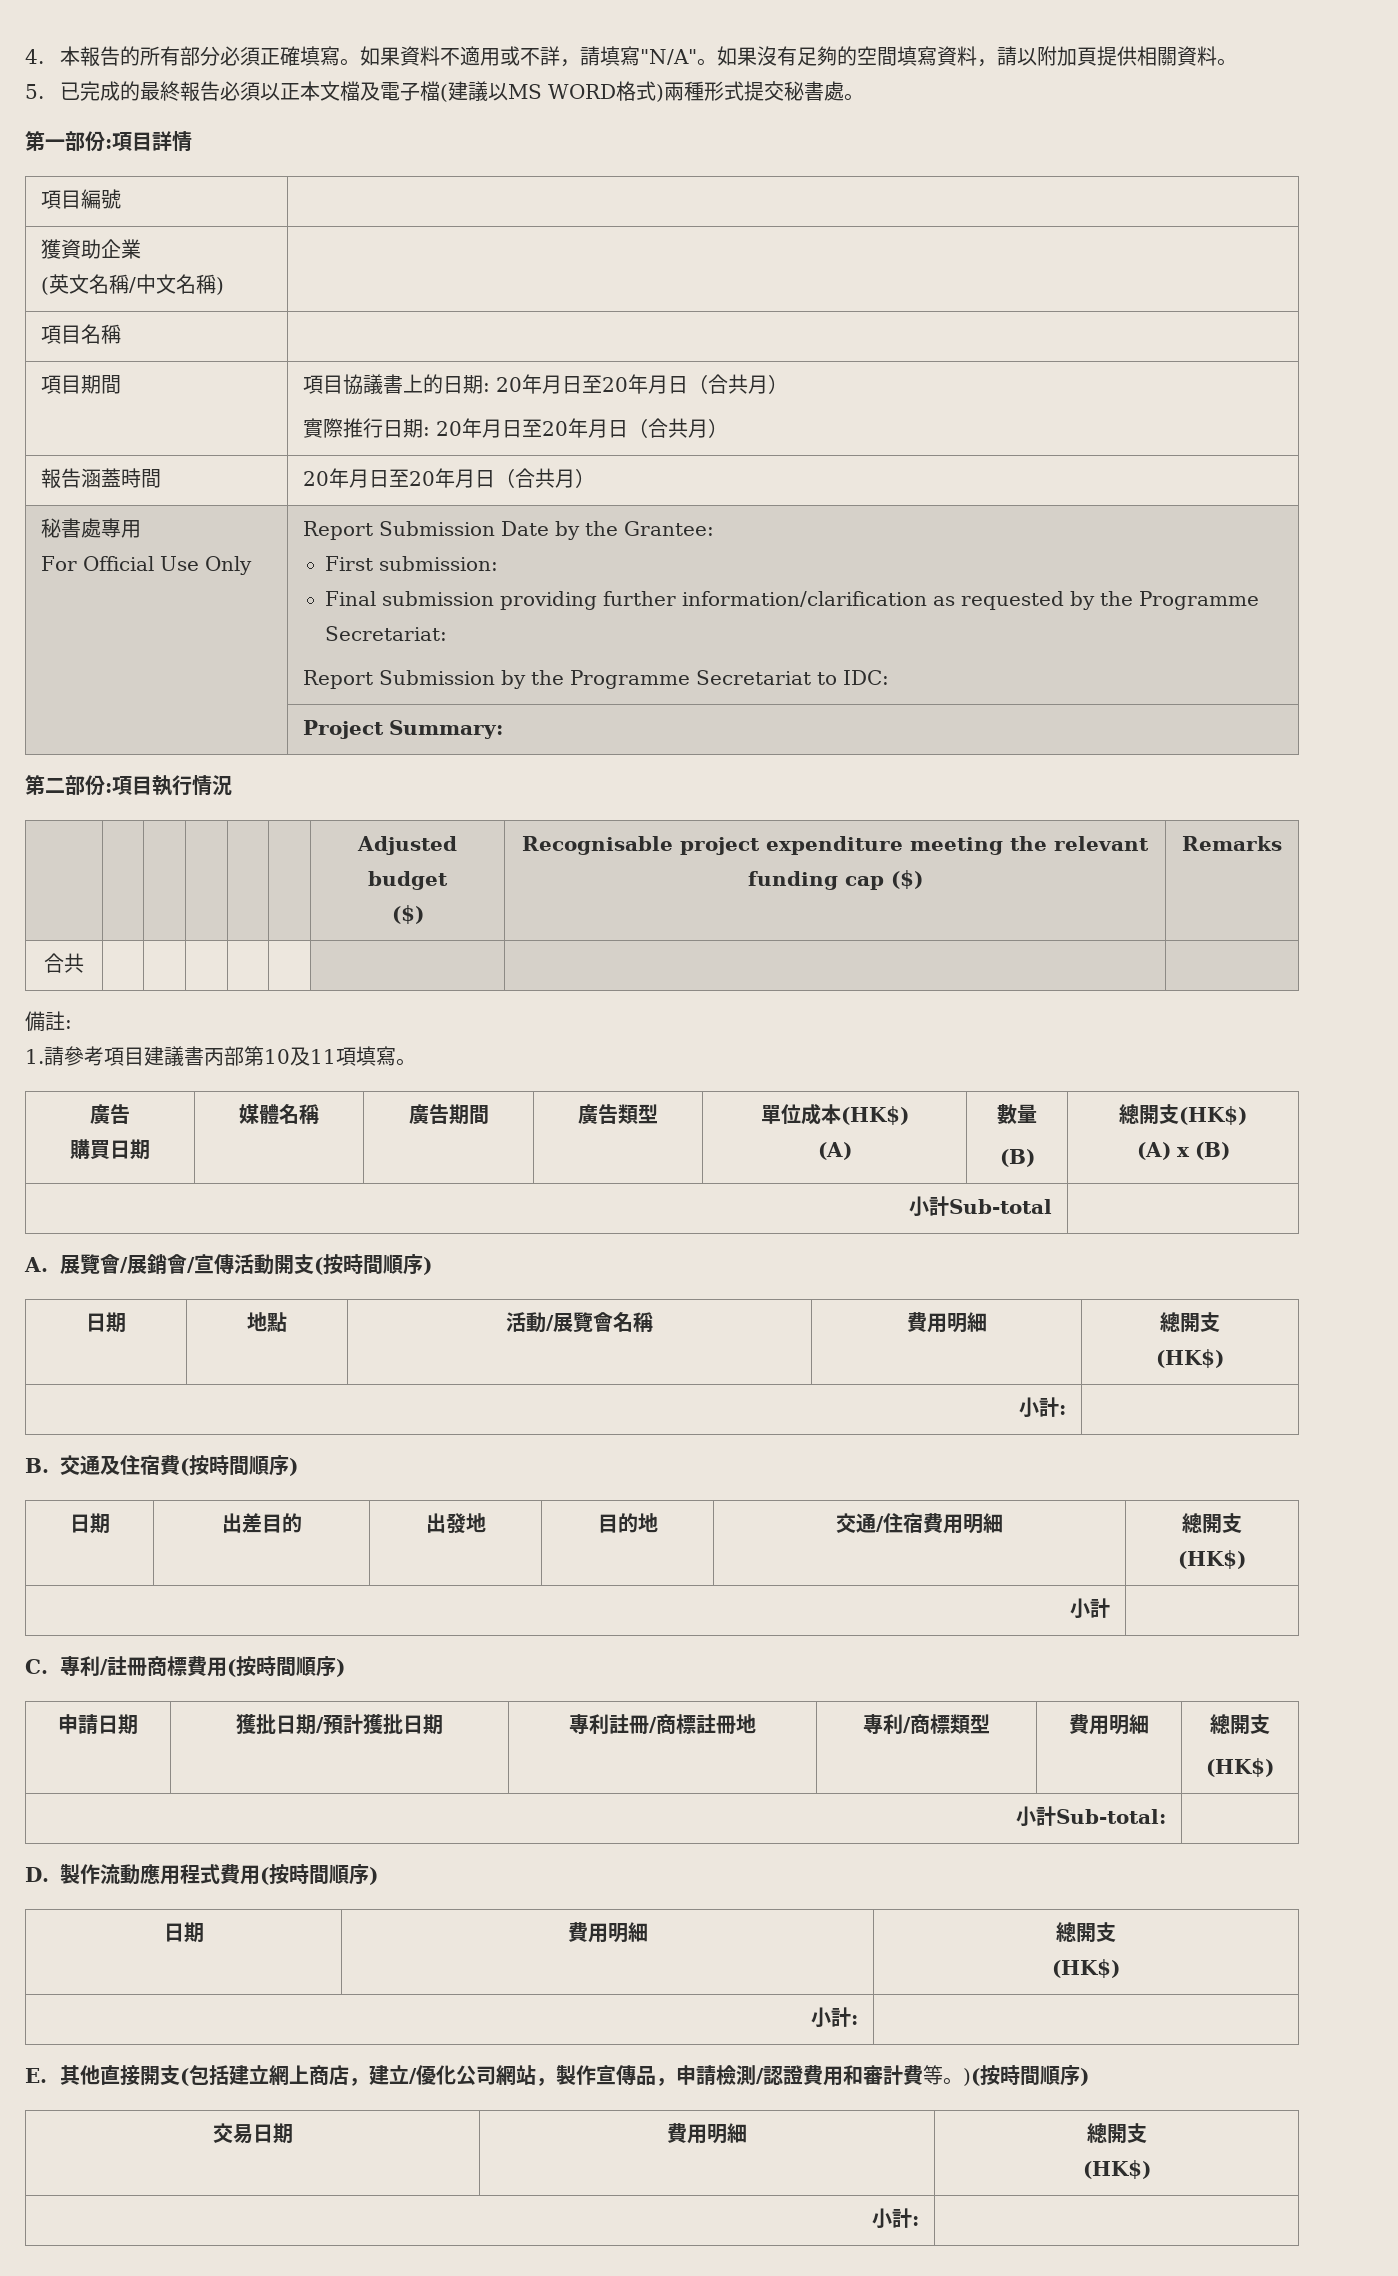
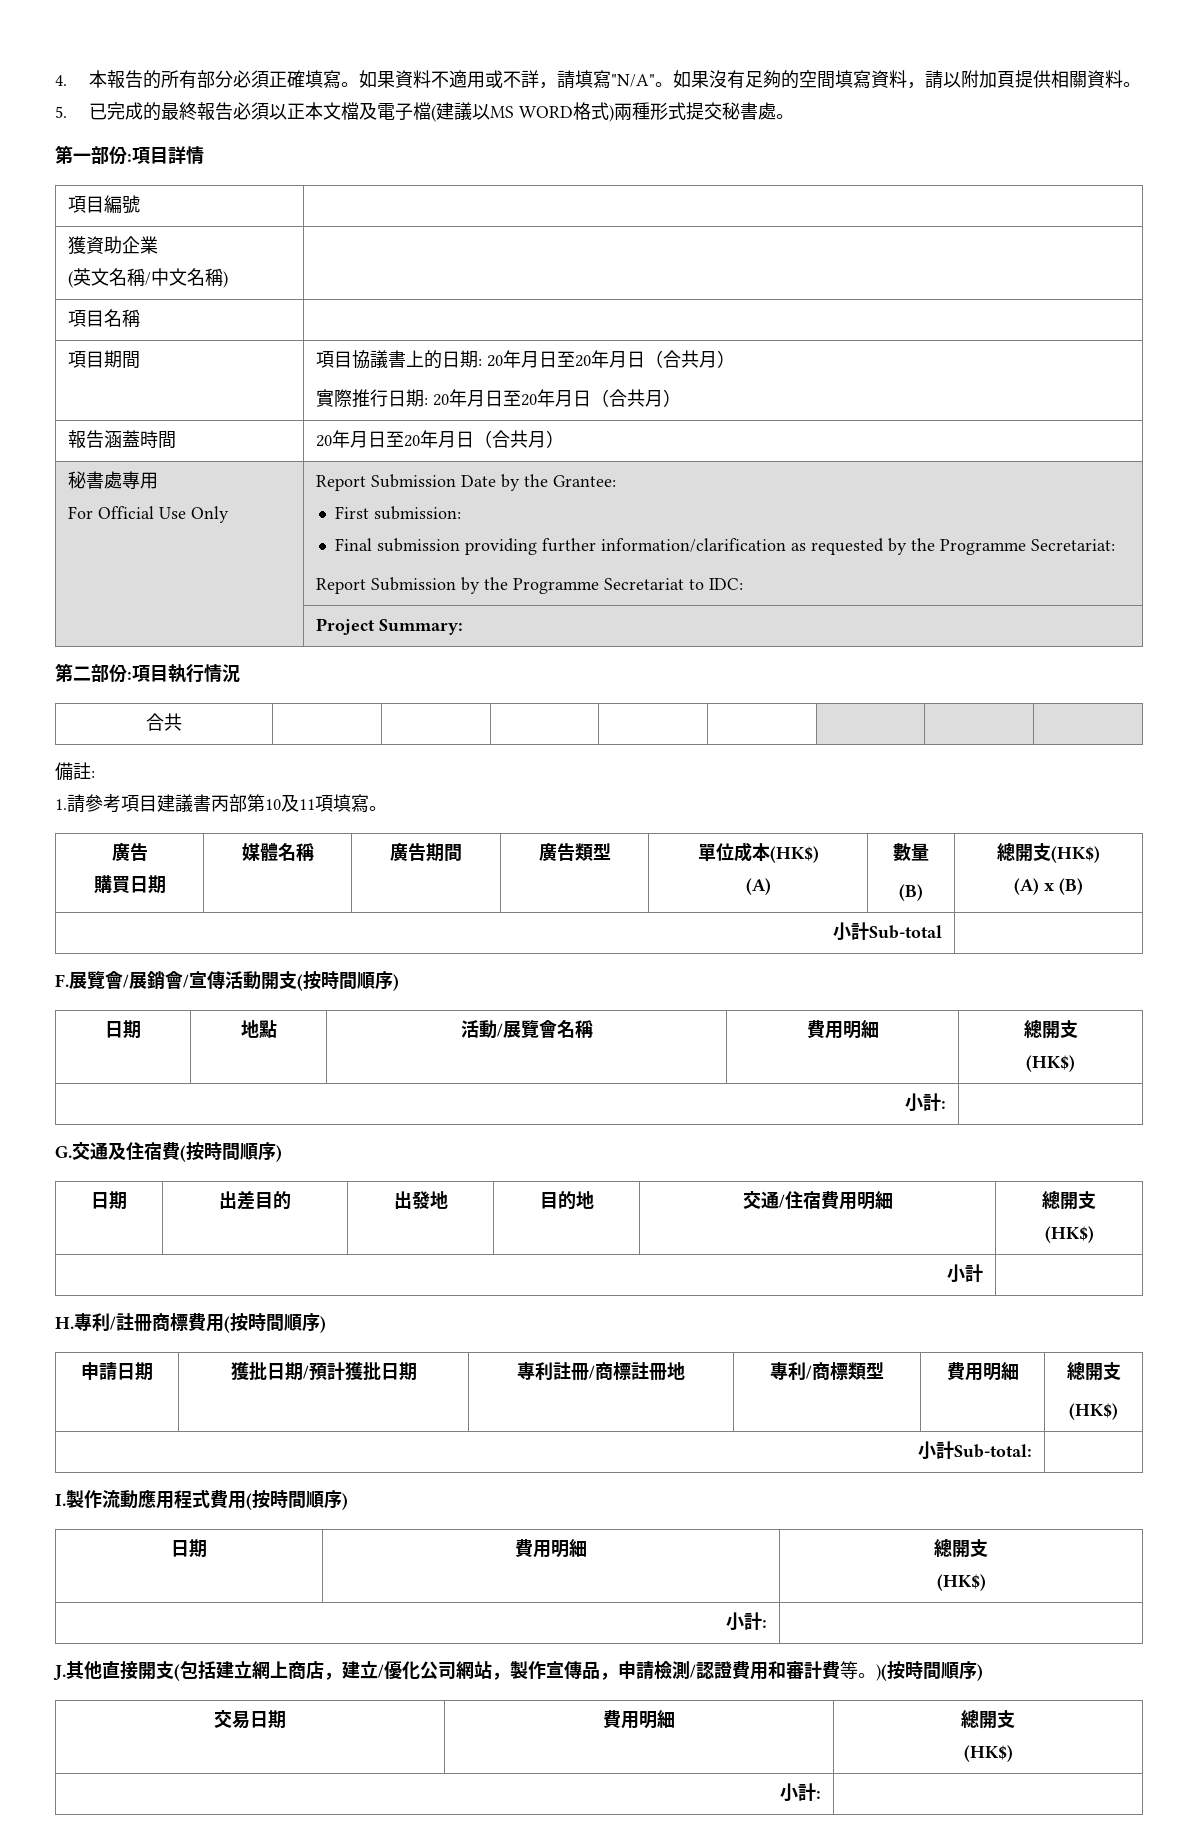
- | | | | | | Adjusted budget
- ($) | Recognisable project expenditure meeting the relevant funding cap ($) | Remarks
- A.展覽會/展銷會/宣傳活動開支(按時間順序)
+ F.展覽會/展銷會/宣傳活動開支(按時間順序)
- B.交通及住宿費(按時間順序)
+ G.交通及住宿費(按時間順序)
- C.專利/註冊商標費用(按時間順序)
+ H.專利/註冊商標費用(按時間順序)
- D.製作流動應用程式費用(按時間順序)
+ I.製作流動應用程式費用(按時間順序)
- E.其他直接開支(包括建立網上商店，建立/優化公司網站，製作宣傳品，申請檢測/認證費用和審計費等。)(按時間順序)
+ J.其他直接開支(包括建立網上商店，建立/優化公司網站，製作宣傳品，申請檢測/認證費用和審計費等。)(按時間順序)

